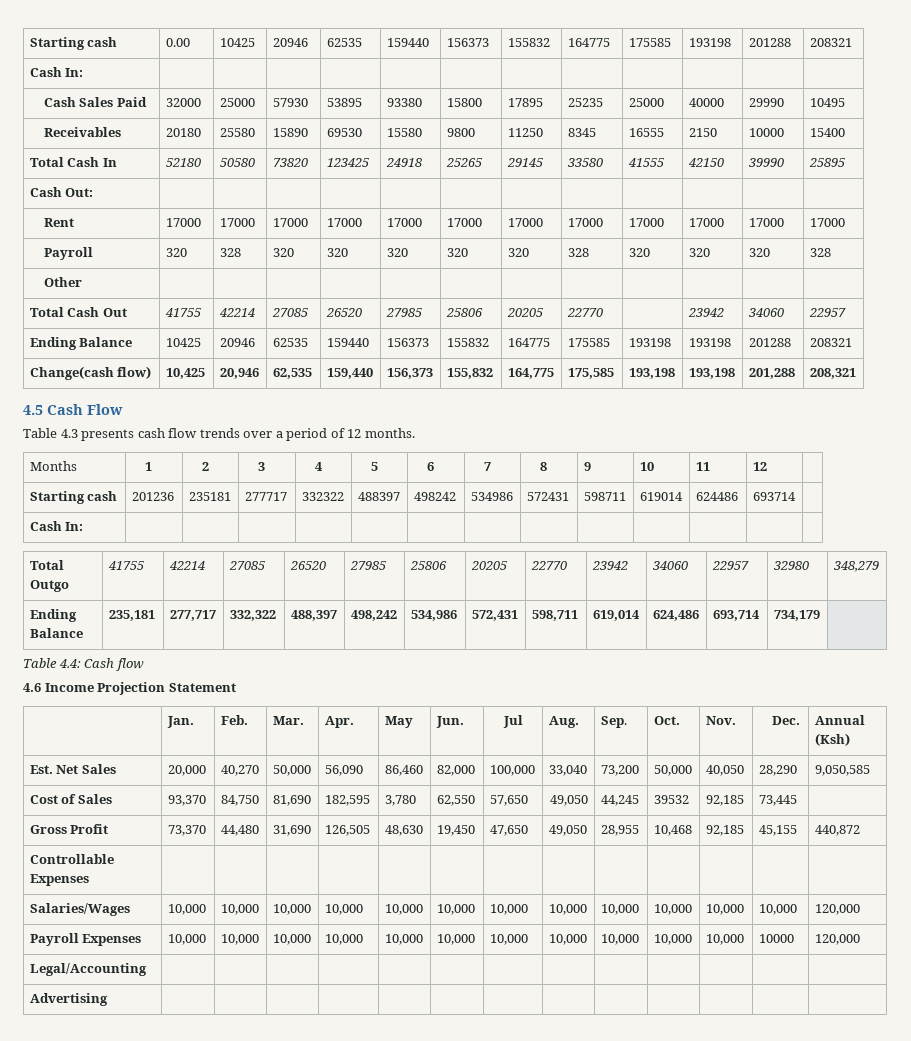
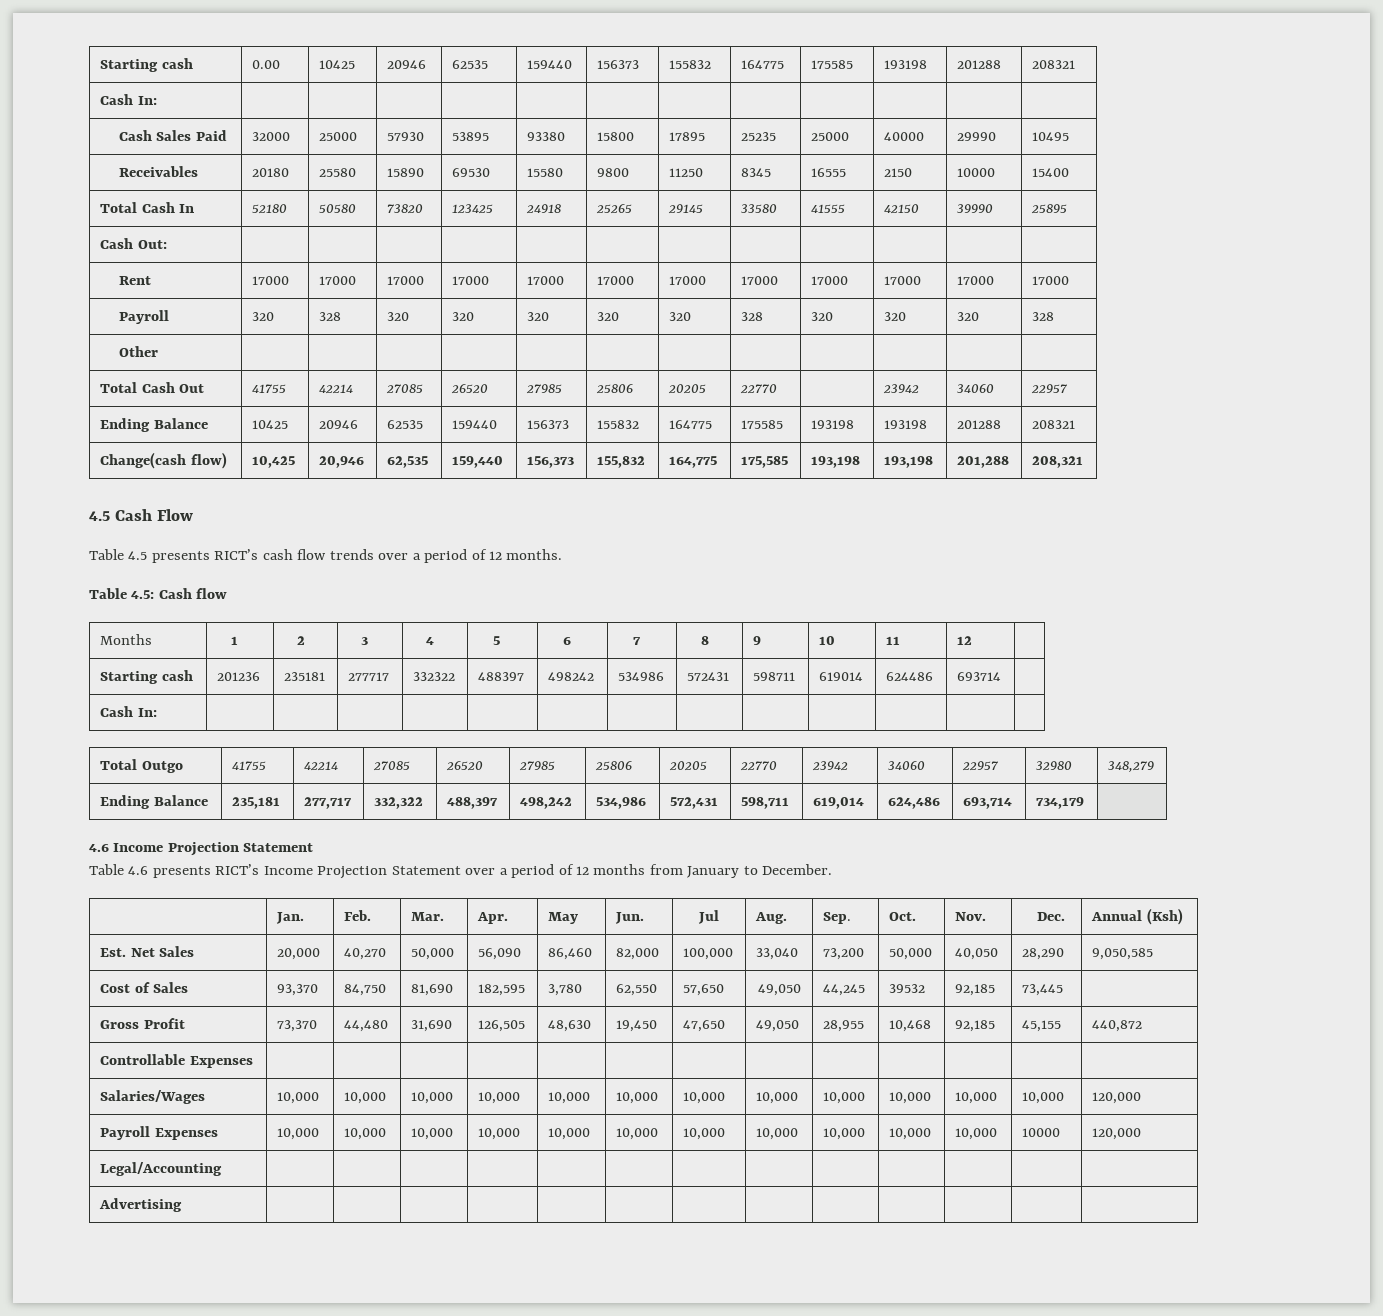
- Table 4.3 presents cash flow trends over a period of 12 months.
+ Table 4.5 presents RICT’s cash flow trends over a period of 12 months.
+ Table 4.5: Cash flow
- Table 4.4: Cash flow
+ Table 4.6 presents RICT’s Income Projection Statement over a period of 12 months from January to December.

